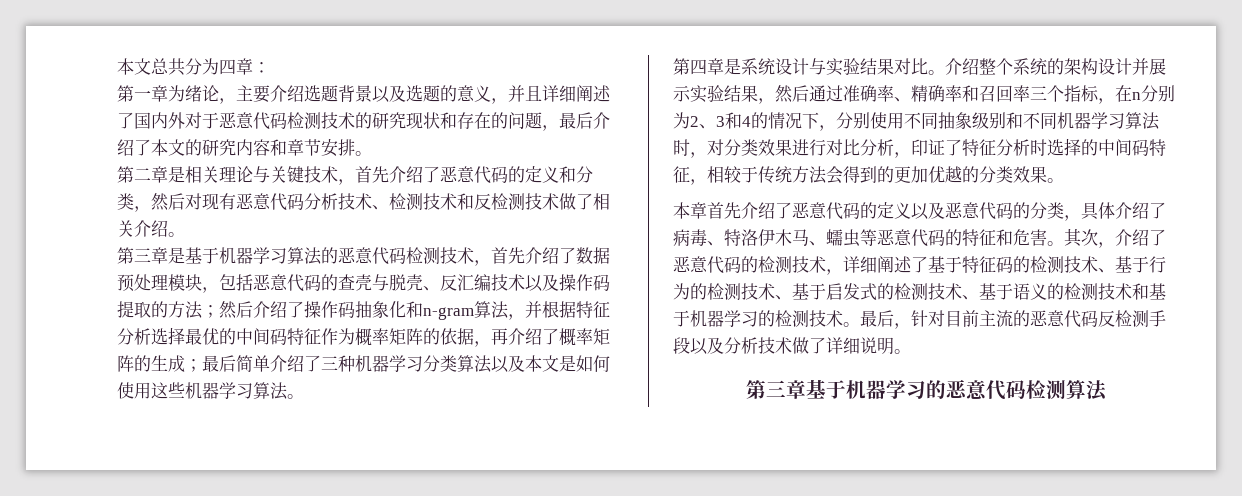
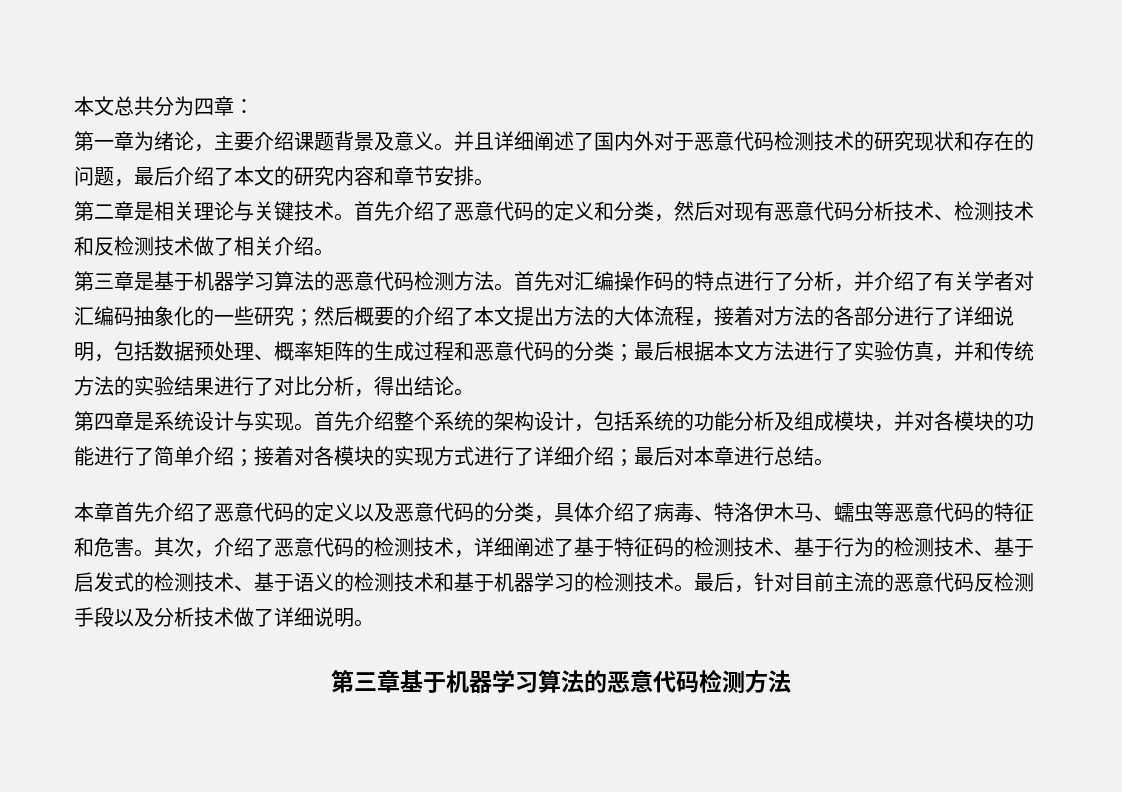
- 第一章为绪论，主要介绍选题背景以及选题的意义，并且详细阐述了国内外对于恶意代码检测技术的研究现状和存在的问题，最后介绍了本文的研究内容和章节安排。
+ 第一章为绪论，主要介绍课题背景及意义。并且详细阐述了国内外对于恶意代码检测技术的研究现状和存在的问题，最后介绍了本文的研究内容和章节安排。
- 第二章是相关理论与关键技术，首先介绍了恶意代码的定义和分类，然后对现有恶意代码分析技术、检测技术和反检测技术做了相关介绍。
+ 第二章是相关理论与关键技术。首先介绍了恶意代码的定义和分类，然后对现有恶意代码分析技术、检测技术和反检测技术做了相关介绍。
- 第三章是基于机器学习算法的恶意代码检测技术，首先介绍了数据预处理模块，包括恶意代码的查壳与脱壳、反汇编技术以及操作码提取的方法；然后介绍了操作码抽象化和n-gram算法，并根据特征分析选择最优的中间码特征作为概率矩阵的依据，再介绍了概率矩阵的生成；最后简单介绍了三种机器学习分类算法以及本文是如何使用这些机器学习算法。
+ 第三章是基于机器学习算法的恶意代码检测方法。首先对汇编操作码的特点进行了分析，并介绍了有关学者对汇编码抽象化的一些研究；然后概要的介绍了本文提出方法的大体流程，接着对方法的各部分进行了详细说明，包括数据预处理、概率矩阵的生成过程和恶意代码的分类；最后根据本文方法进行了实验仿真，并和传统方法的实验结果进行了对比分析，得出结论。
- 第四章是系统设计与实验结果对比。介绍整个系统的架构设计并展示实验结果，然后通过准确率、精确率和召回率三个指标，在n分别为2、3和4的情况下，分别使用不同抽象级别和不同机器学习算法时，对分类效果进行对比分析，印证了特征分析时选择的中间码特征，相较于传统方法会得到的更加优越的分类效果。
+ 第四章是系统设计与实现。首先介绍整个系统的架构设计，包括系统的功能分析及组成模块，并对各模块的功能进行了简单介绍；接着对各模块的实现方式进行了详细介绍；最后对本章进行总结。
- 第三章基于机器学习的恶意代码检测算法
+ 第三章基于机器学习算法的恶意代码检测方法

